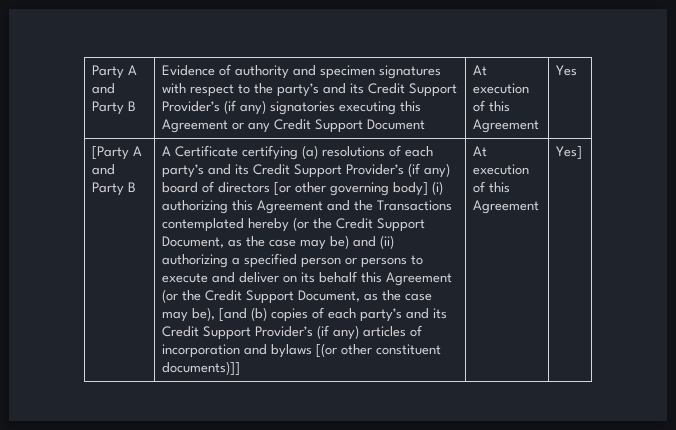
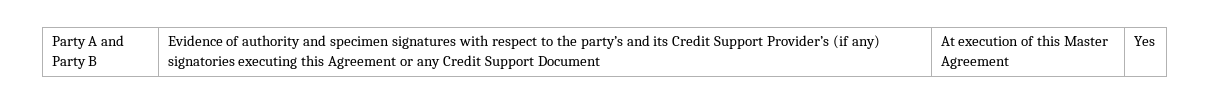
- Party A and Party B | Evidence of authority and specimen signatures with respect to the party’s and its Credit Support Provider’s (if any) signatories executing this Agreement or any Credit Support Document | At execution of this Agreement | Yes
+ Party A and Party B | Evidence of authority and specimen signatures with respect to the party’s and its Credit Support Provider’s (if any) signatories executing this Agreement or any Credit Support Document | At execution of this Master Agreement | Yes
- [Party A and Party B | A Certificate certifying (a) resolutions of each party’s and its Credit Support Provider’s (if any) board of directors [or other governing body] (i) authorizing this Agreement and the Transactions contemplated hereby (or the Credit Support Document, as the case may be) and (ii) authorizing a specified person or persons to execute and deliver on its behalf this Agreement (or the Credit Support Document, as the case may be), [and (b) copies of each party’s and its Credit Support Provider’s (if any) articles of incorporation and bylaws [(or other constituent documents)]] | At execution of this Agreement | Yes]

